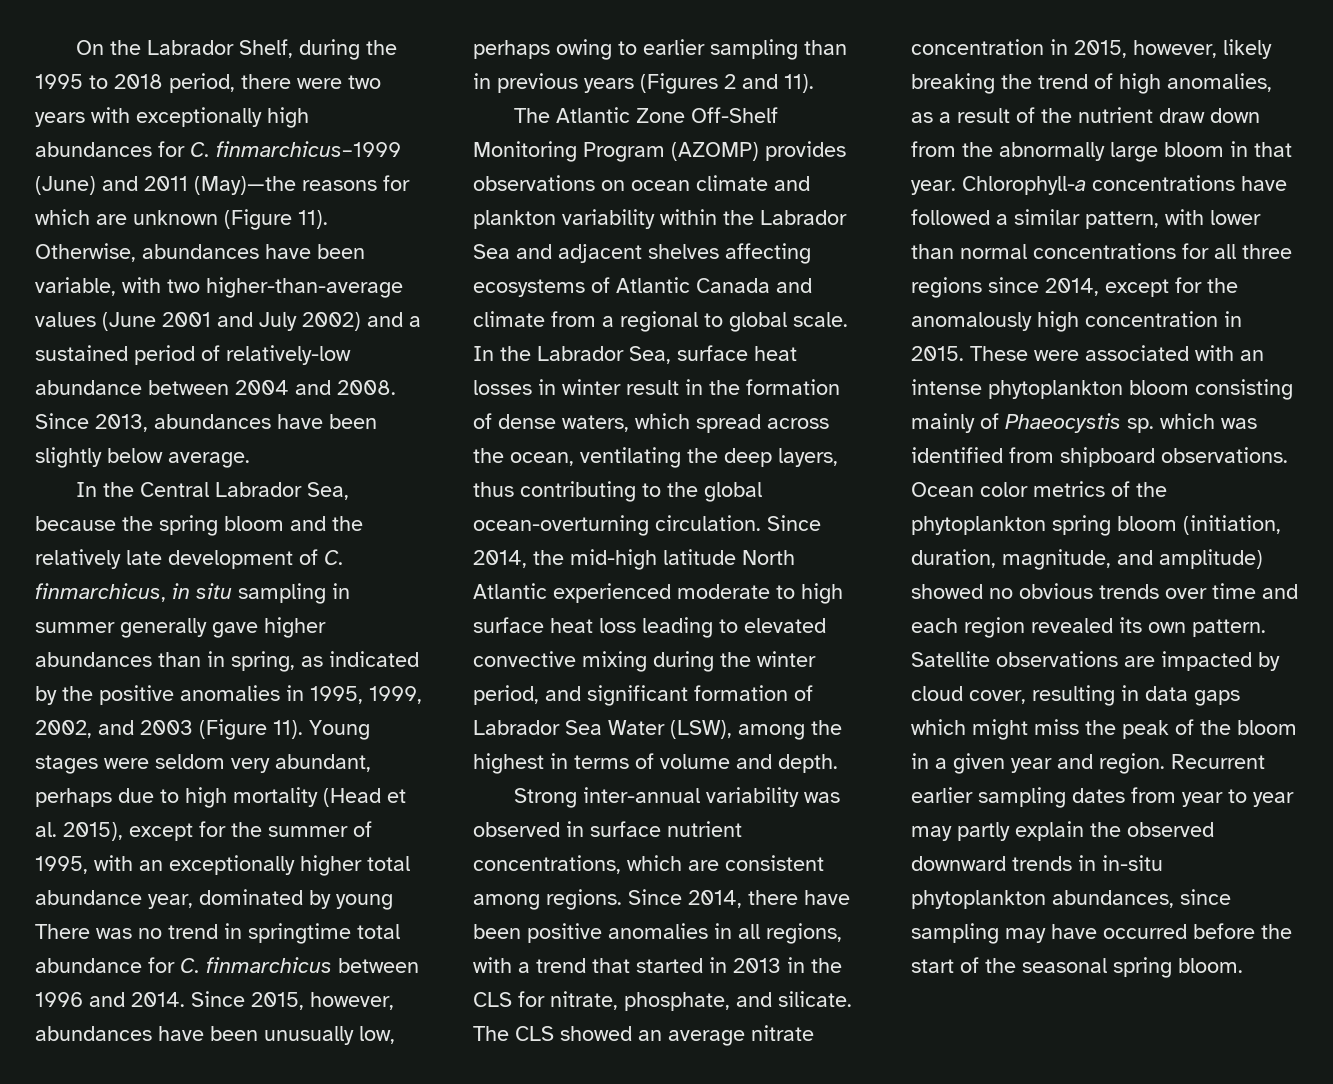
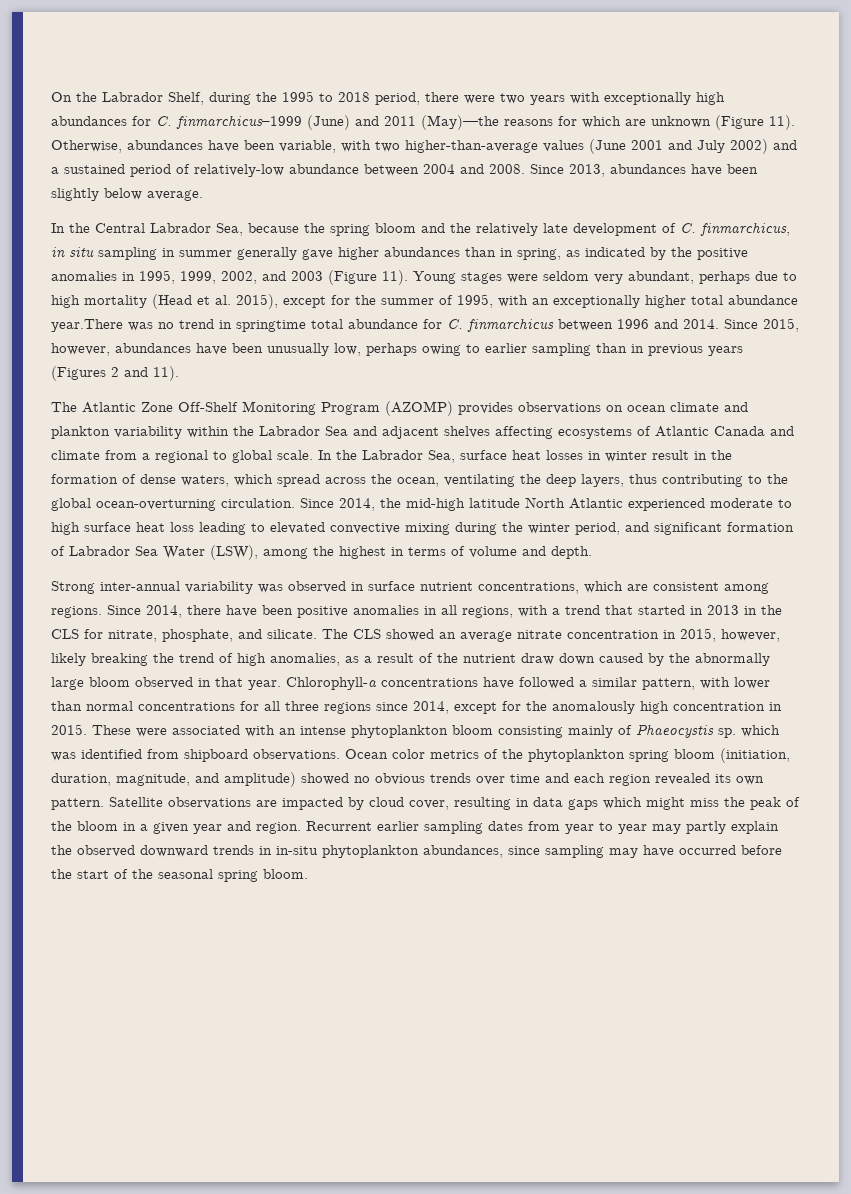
- Young stages were seldom very abundant, perhaps due to high mortality (Head et al. 2015), except for the summer of 1995, with an exceptionally higher total abundance year, dominated by young There was no trend in springtime total abundance for C. finmarchicus between 1996 and 2014.
+ Young stages were seldom very abundant, perhaps due to high mortality (Head et al. 2015), except for the summer of 1995, with an exceptionally higher total abundance year.There was no trend in springtime total abundance for C. finmarchicus between 1996 and 2014.
- The CLS showed an average nitrate concentration in 2015, however, likely breaking the trend of high anomalies, as a result of the nutrient draw down from the abnormally large bloom in that year.
+ The CLS showed an average nitrate concentration in 2015, however, likely breaking the trend of high anomalies, as a result of the nutrient draw down caused by the abnormally large bloom observed in that year.

